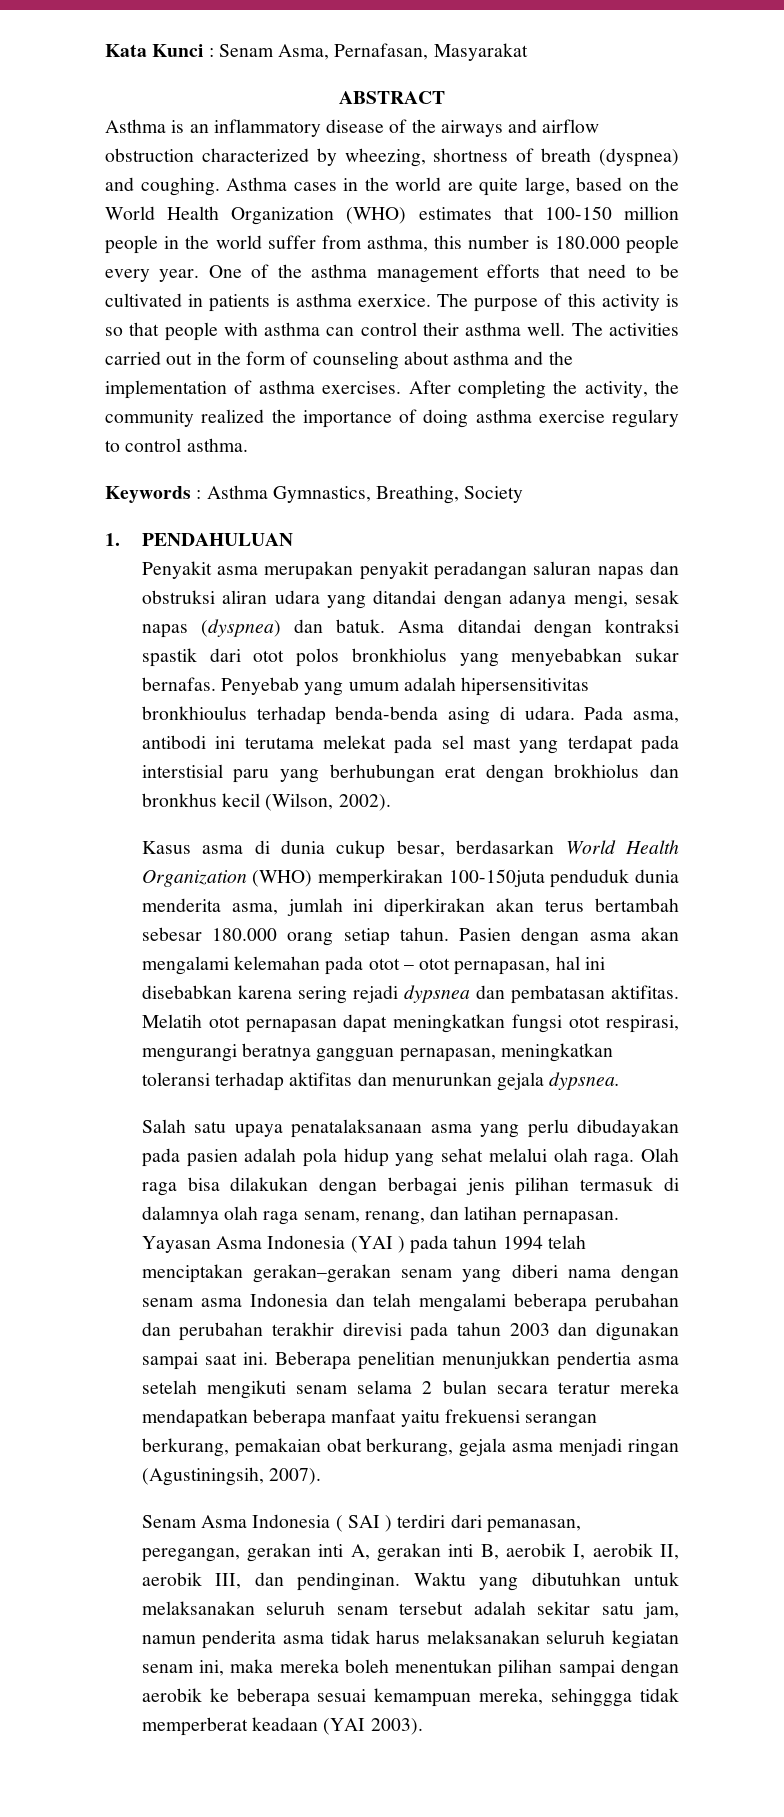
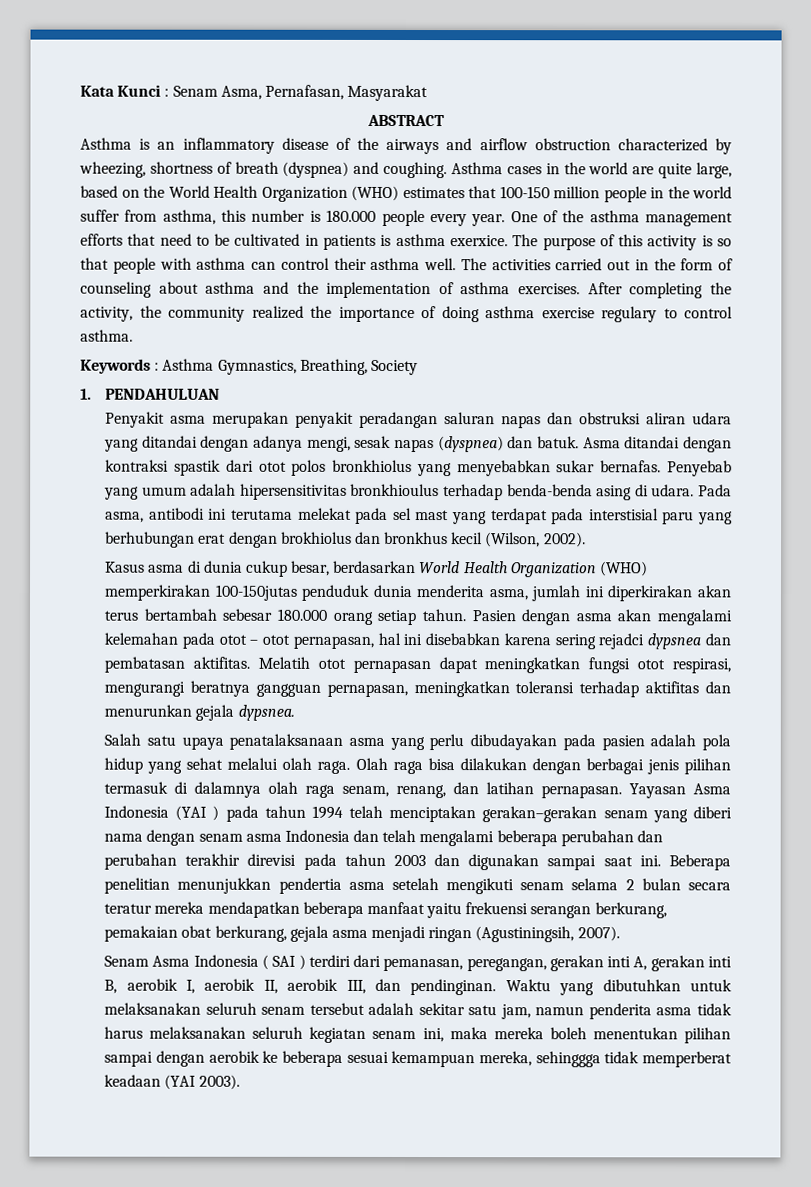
- Kasus asma di dunia cukup besar, berdasarkan World Health Organization (WHO) memperkirakan 100-150juta penduduk dunia menderita asma, jumlah ini diperkirakan akan terus bertambah sebesar 180.000 orang setiap tahun.
+ Kasus asma di dunia cukup besar, berdasarkan World Health Organization (WHO) memperkirakan 100-150jutas penduduk dunia menderita asma, jumlah ini diperkirakan akan terus bertambah sebesar 180.000 orang setiap tahun.
- Pasien dengan asma akan mengalami kelemahan pada otot – otot pernapasan, hal ini disebabkan karena sering rejadi dypsnea dan pembatasan aktifitas.
+ Pasien dengan asma akan mengalami kelemahan pada otot – otot pernapasan, hal ini disebabkan karena sering rejadci dypsnea dan pembatasan aktifitas.

